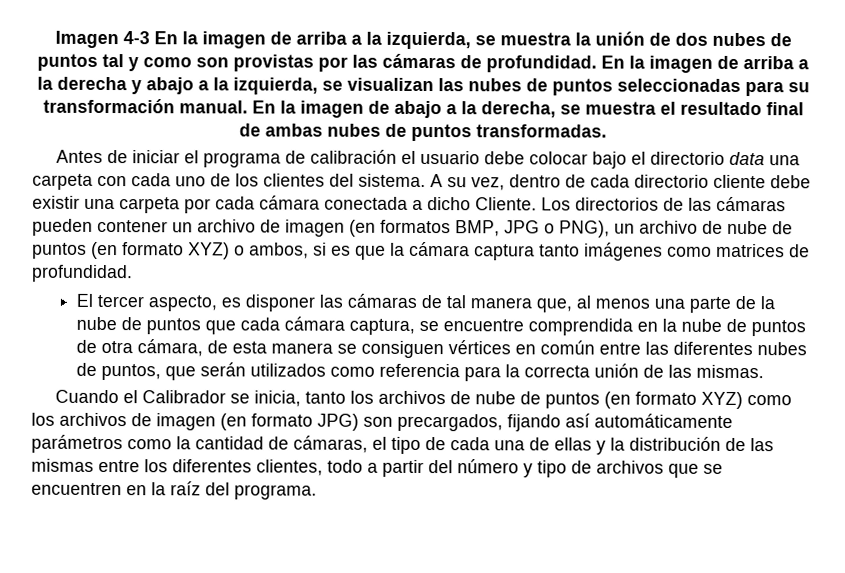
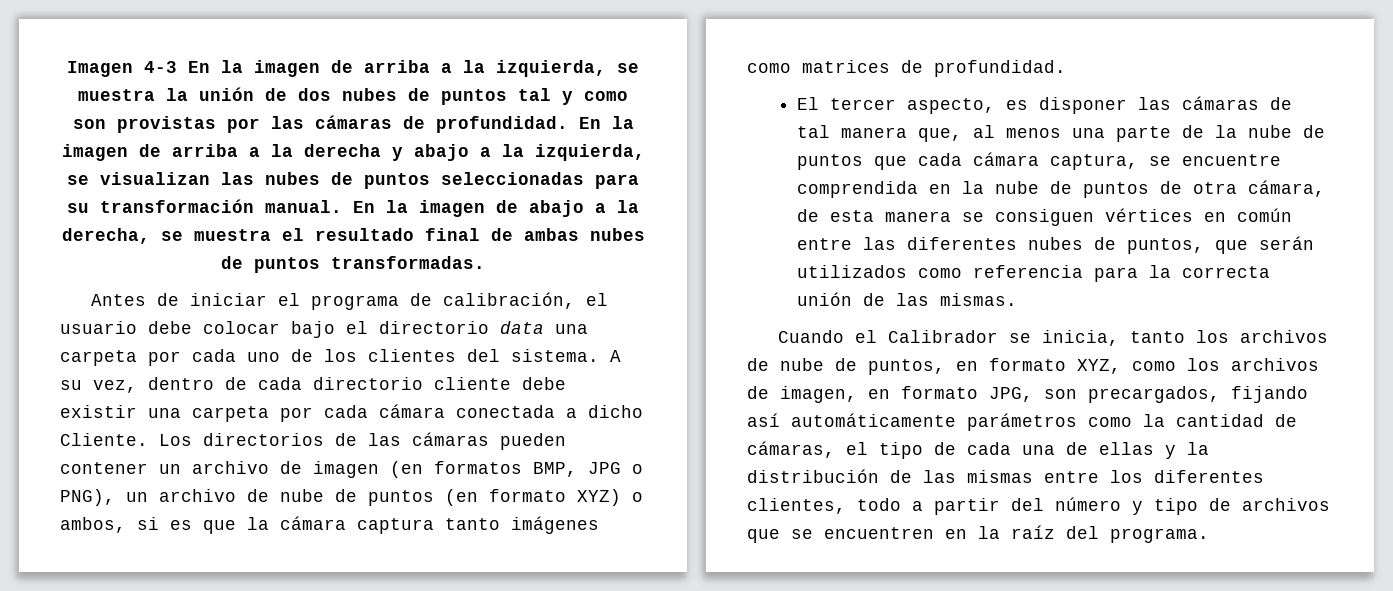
- Antes de iniciar el programa de calibración el usuario debe colocar bajo el directorio data una carpeta con cada uno de los clientes del sistema.
+ Antes de iniciar el programa de calibración, el usuario debe colocar bajo el directorio data una carpeta por cada uno de los clientes del sistema.
- Cuando el Calibrador se inicia, tanto los archivos de nube de puntos (en formato XYZ) como los archivos de imagen (en formato JPG) son precargados, fijando así automáticamente parámetros como la cantidad de cámaras, el tipo de cada una de ellas y la distribución de las mismas entre los diferentes clientes, todo a partir del número y tipo de archivos que se encuentren en la raíz del programa.
+ Cuando el Calibrador se inicia, tanto los archivos de nube de puntos, en formato XYZ, como los archivos de imagen, en formato JPG, son precargados, fijando así automáticamente parámetros como la cantidad de cámaras, el tipo de cada una de ellas y la distribución de las mismas entre los diferentes clientes, todo a partir del número y tipo de archivos que se encuentren en la raíz del programa.

